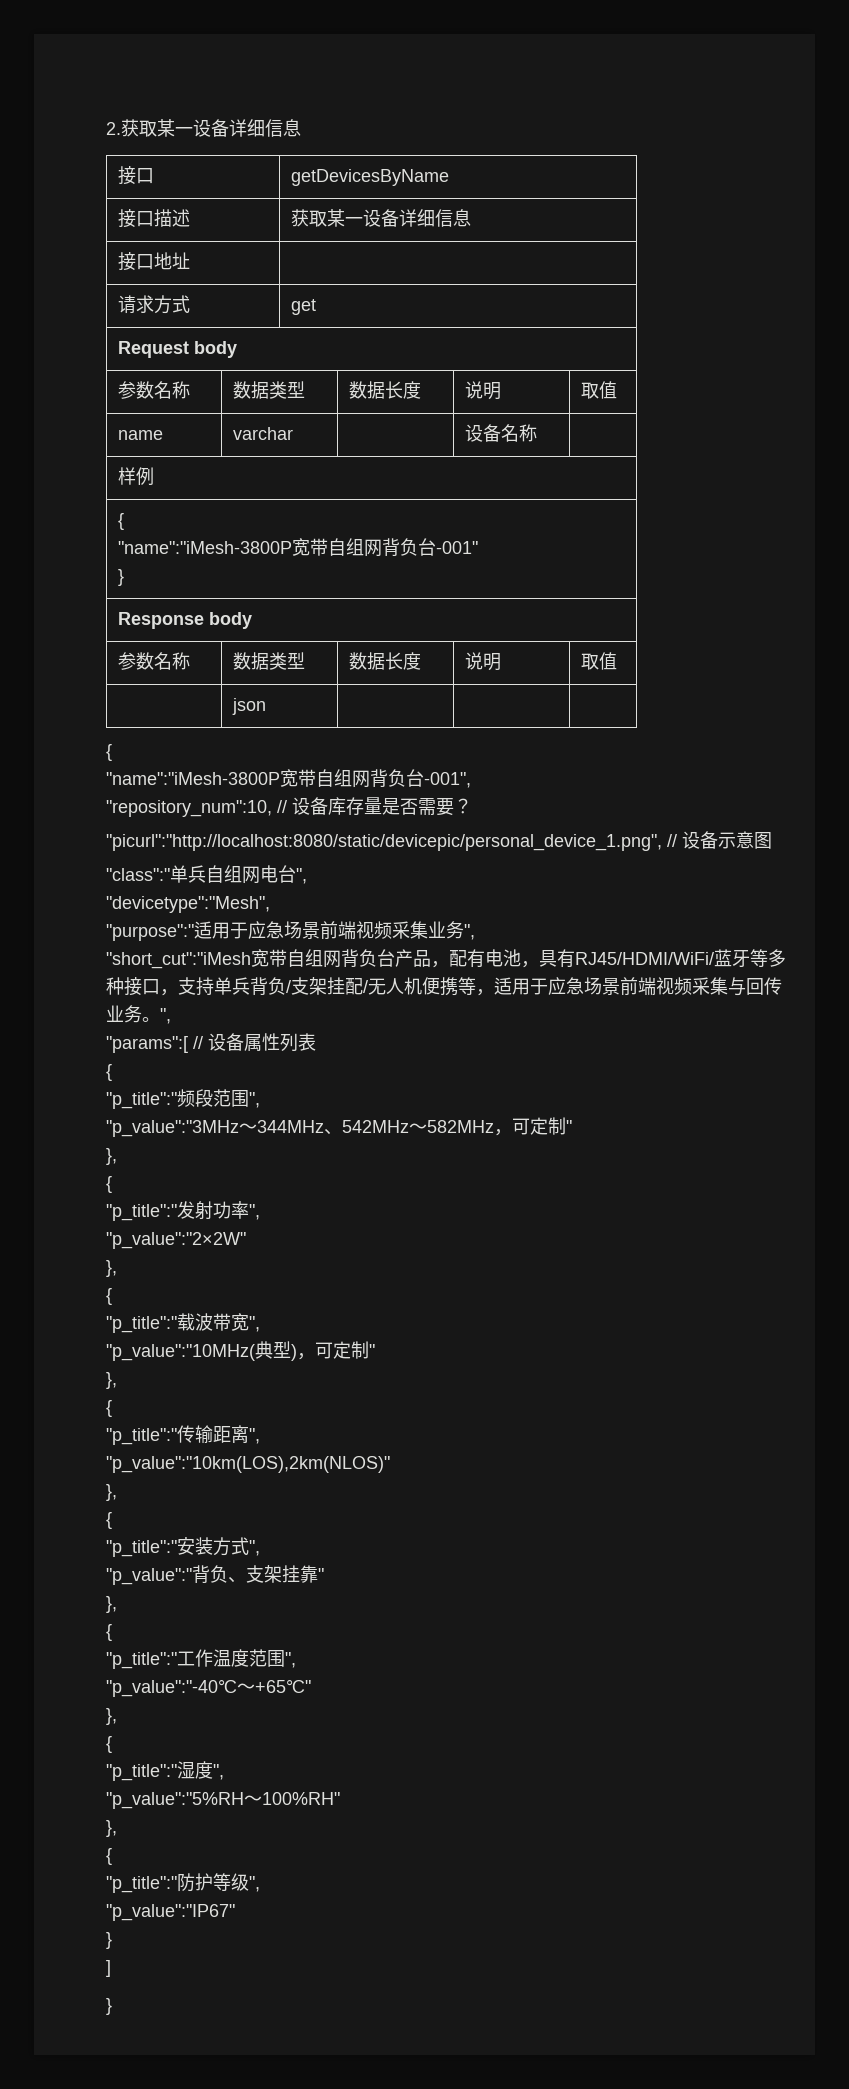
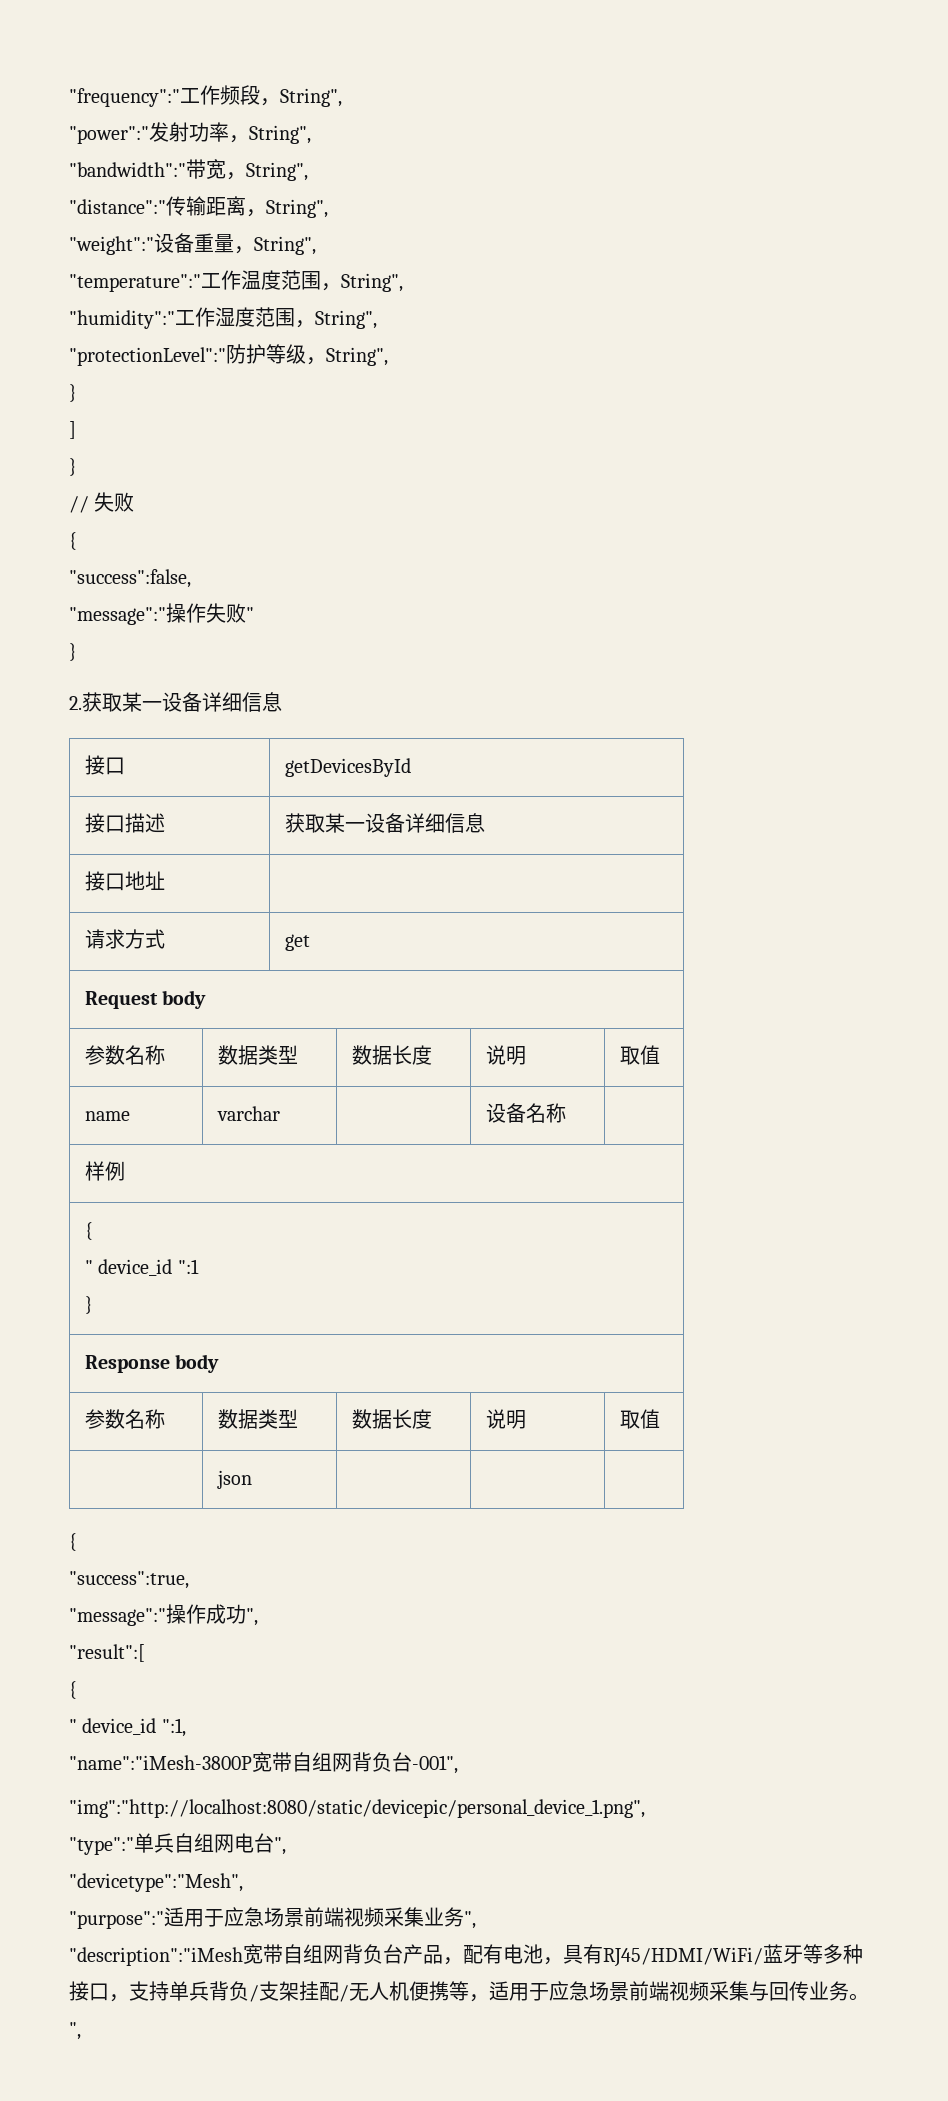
+ "frequency":"工作频段，String",
+ "power":"发射功率，String",
+ "bandwidth":"带宽，String",
+ "distance":"传输距离，String",
+ "weight":"设备重量，String",
+ "temperature":"工作温度范围，String",
+ "humidity":"工作湿度范围，String",
+ "protectionLevel":"防护等级，String",
+ }
+ ]
+ }
+ // 失败
+ {
+ "success":false,
+ "message":"操作失败"
+ }
- 接口 | getDevicesByName
+ 接口 | getDevicesById
  样例
  {
- "name":"iMesh-3800P宽带自组网背负台-001"
+ " device_id ":1
+ "success":true,
+ "message":"操作成功",
+ "result":[
+ {
+ " device_id ":1,
- "repository_num":10, // 设备库存量是否需要？
- "picurl":"http://localhost:8080/static/devicepic/personal_device_1.png", // 设备示意图
- "class":"单兵自组网电台",
+ "img":"http://localhost:8080/static/devicepic/personal_device_1.png",
+ "type":"单兵自组网电台",
- "short_cut":"iMesh宽带自组网背负台产品，配有电池，具有RJ45/HDMI/WiFi/蓝牙等多种接口，支持单兵背负/支架挂配/无人机便携等，适用于应急场景前端视频采集与回传业务。
+ "description":"iMesh宽带自组网背负台产品，配有电池，具有RJ45/HDMI/WiFi/蓝牙等多种接口，支持单兵背负/支架挂配/无人机便携等，适用于应急场景前端视频采集与回传业务。
- "params":[ // 设备属性列表
- {
- "p_title":"频段范围",
- "p_value":"3MHz～344MHz、542MHz～582MHz，可定制"
- },
- {
- "p_title":"发射功率",
- "p_value":"2×2W"
- },
- {
- "p_title":"载波带宽",
- "p_value":"10MHz(典型)，可定制"
- },
- {
- "p_title":"传输距离",
- "p_value":"10km(LOS),2km(NLOS)"
- },
- {
- "p_title":"安装方式",
- "p_value":"背负、支架挂靠"
- },
- {
- "p_title":"工作温度范围",
- "p_value":"-40℃～+65℃"
- },
- {
- "p_title":"湿度",
- "p_value":"5%RH～100%RH"
- },
- {
- "p_title":"防护等级",
- "p_value":"IP67"
- }
- ]
- }

